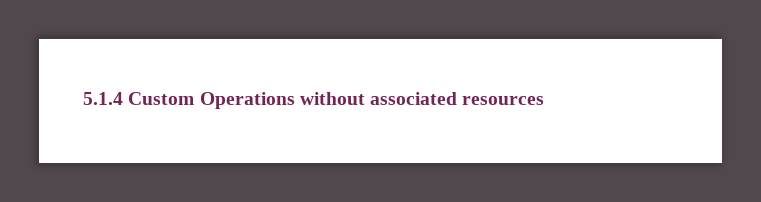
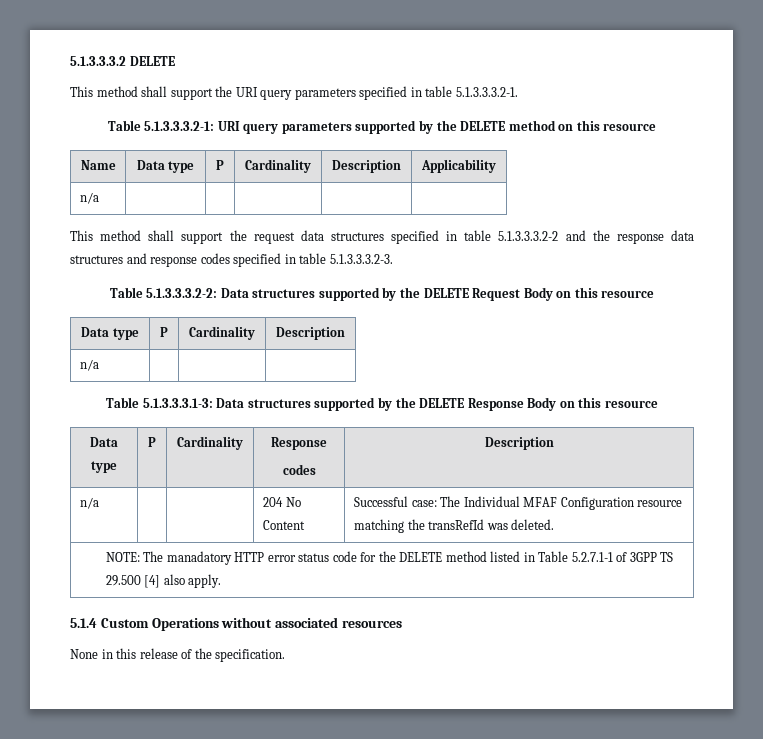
+ 5.1.3.3.3.2 DELETE
+ This method shall support the URI query parameters specified in table 5.1.3.3.3.2-1.
+ Table 5.1.3.3.3.2-1: URI query parameters supported by the DELETE method on this resource
+ Name | Data type | P | Cardinality | Description | Applicability
+ n/a | | | | |
+ This method shall support the request data structures specified in table 5.1.3.3.3.2-2 and the response data structures and response codes specified in table 5.1.3.3.3.2-3.
+ Table 5.1.3.3.3.2-2: Data structures supported by the DELETE Request Body on this resource
+ Data type | P | Cardinality | Description
+ n/a | | |
+ Table 5.1.3.3.3.1-3: Data structures supported by the DELETE Response Body on this resource
+ Data type | P | Cardinality | Response
+ codes | Description
+ n/a | | | 204 No Content | Successful case: The Individual MFAF Configuration resource matching the transRefId was deleted.
+ NOTE: The manadatory HTTP error status code for the DELETE method listed in Table 5.2.7.1-1 of 3GPP TS 29.500 [4] also apply.
+ None in this release of the specification.

